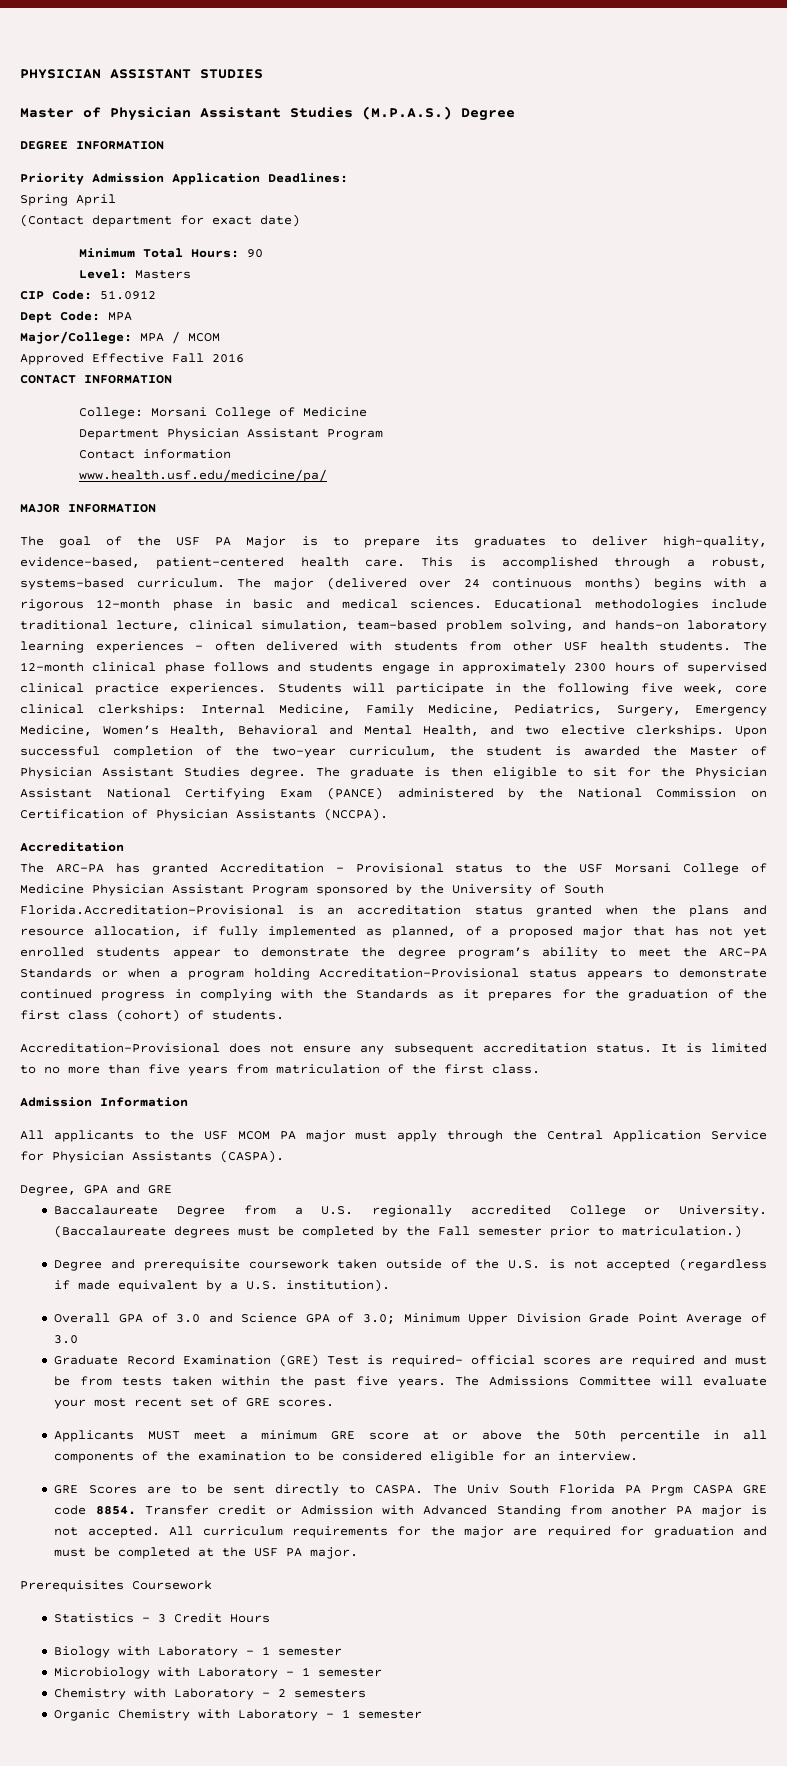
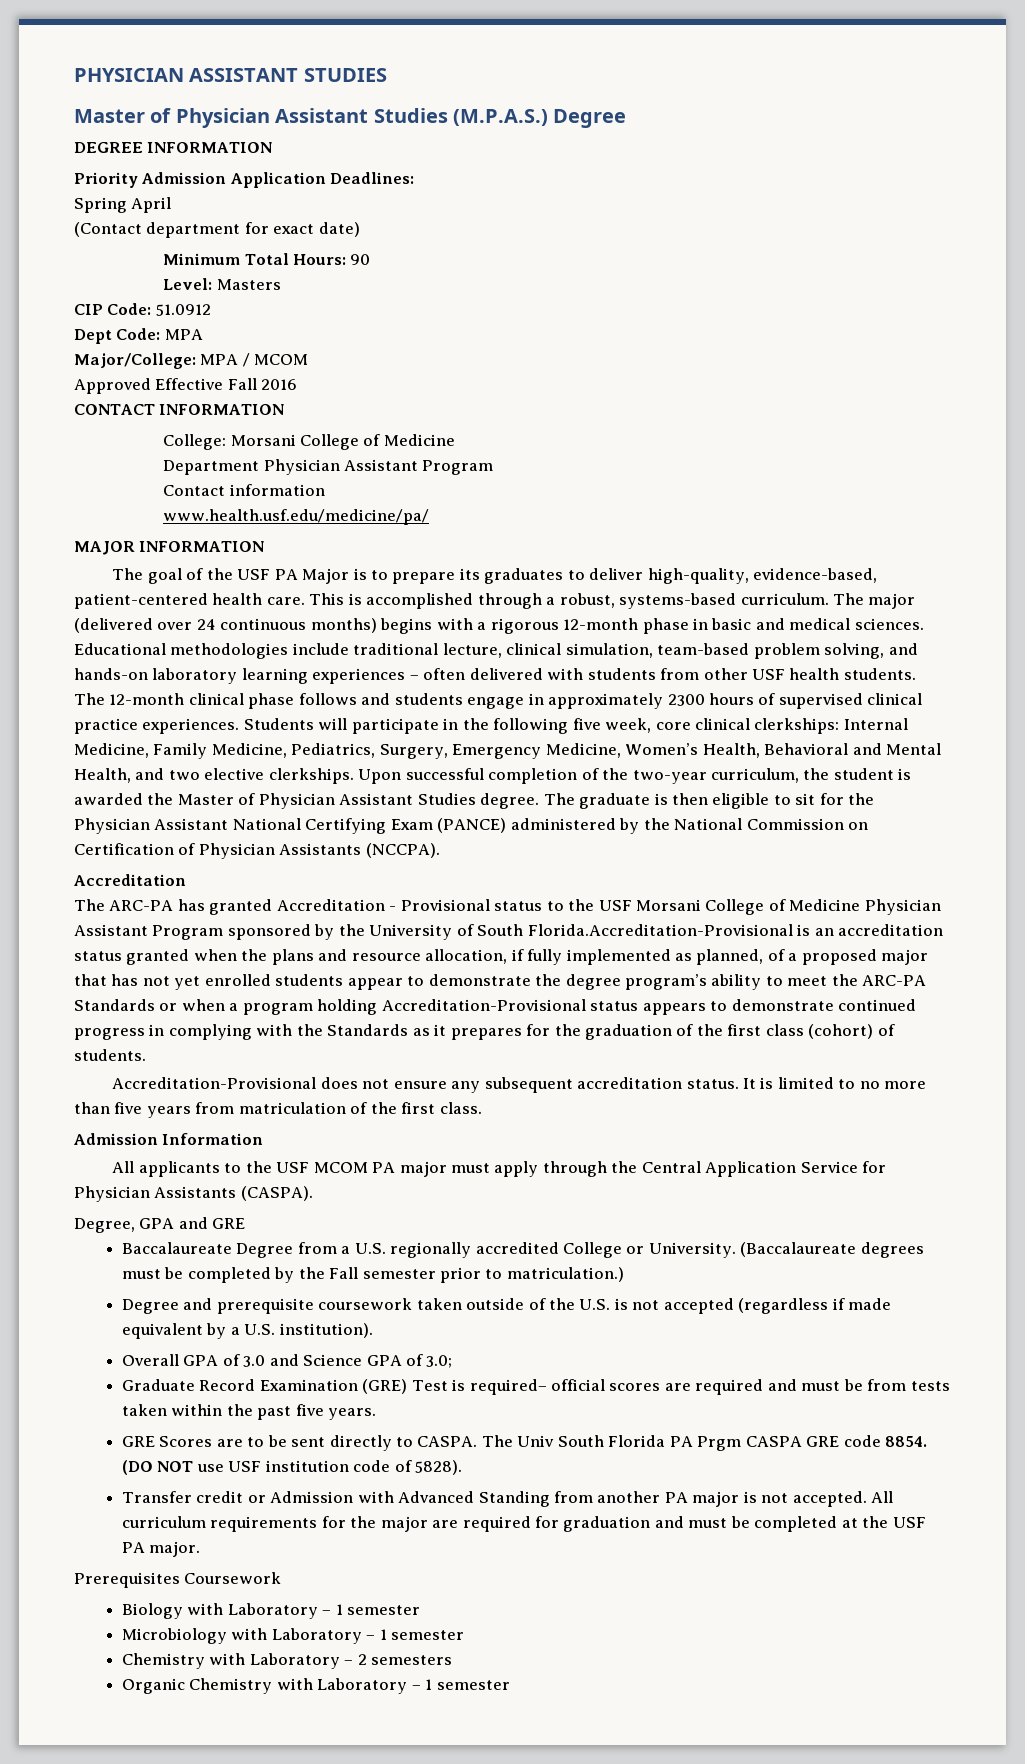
- Overall GPA of 3.0 and Science GPA of 3.0; Minimum Upper Division Grade Point Average of 3.0
+ Overall GPA of 3.0 and Science GPA of 3.0;
- The Admissions Committee will evaluate your most recent set of GRE scores.
- Applicants MUST meet a minimum GRE score at or above the 50th percentile in all components of the examination to be considered eligible for an interview.
- The Univ South Florida PA Prgm CASPA GRE code 8854. Transfer credit or Admission with Advanced Standing from another PA major is not accepted.
+ The Univ South Florida PA Prgm CASPA GRE code 8854. (DO NOT use USF institution code of 5828).
+ Transfer credit or Admission with Advanced Standing from another PA major is not accepted.
- Statistics – 3 Credit Hours

